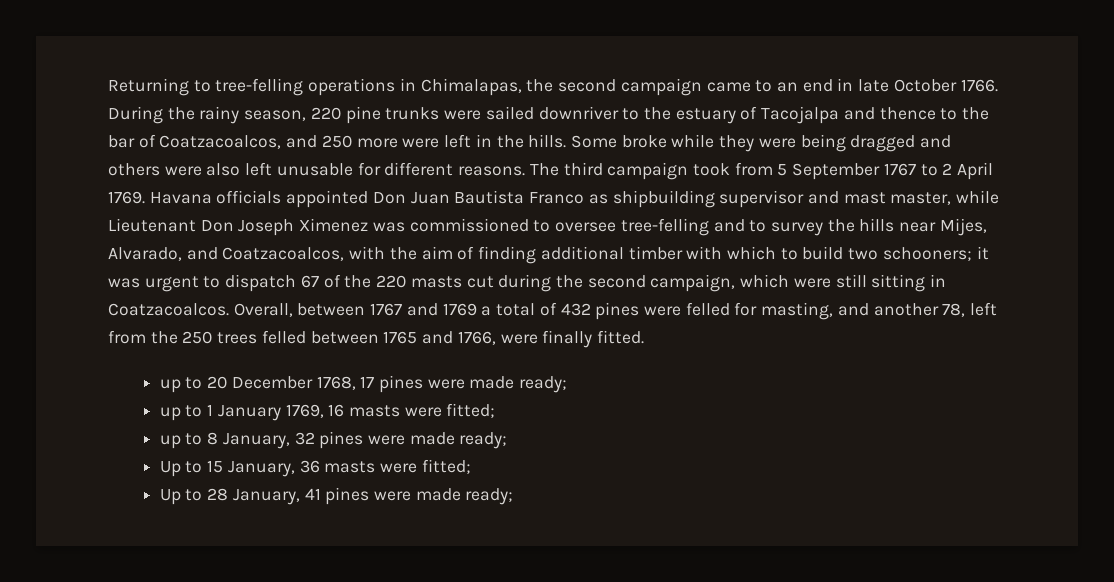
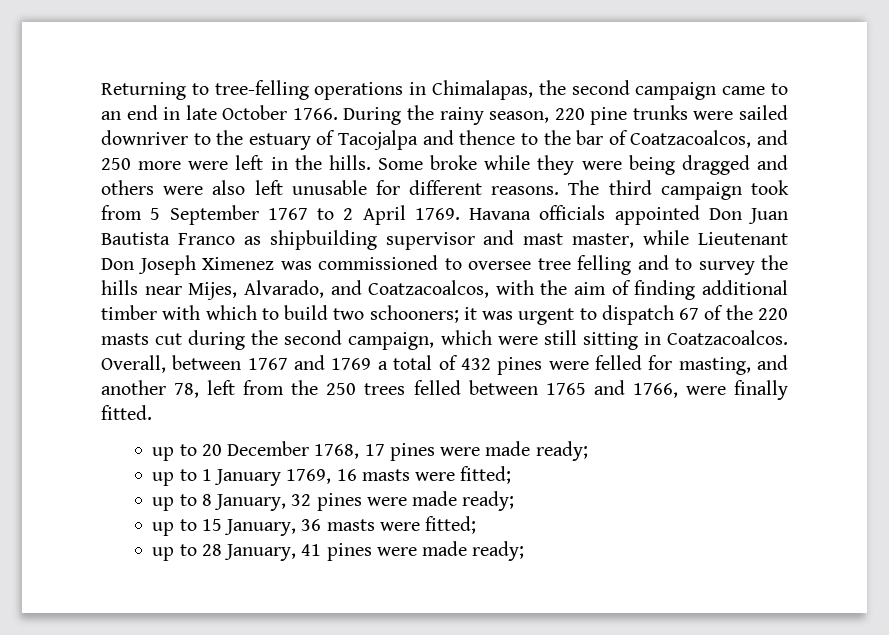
- Havana officials appointed Don Juan Bautista Franco as shipbuilding supervisor and mast master, while Lieutenant Don Joseph Ximenez was commissioned to oversee tree-felling and to survey the hills near Mijes, Alvarado, and Coatzacoalcos, with the aim of finding additional timber with which to build two schooners;
+ Havana officials appointed Don Juan Bautista Franco as shipbuilding supervisor and mast master, while Lieutenant Don Joseph Ximenez was commissioned to oversee tree felling and to survey the hills near Mijes, Alvarado, and Coatzacoalcos, with the aim of finding additional timber with which to build two schooners;
- Up to 15 January, 36 masts were fitted;
+ up to 15 January, 36 masts were fitted;
- Up to 28 January, 41 pines were made ready;
+ up to 28 January, 41 pines were made ready;

